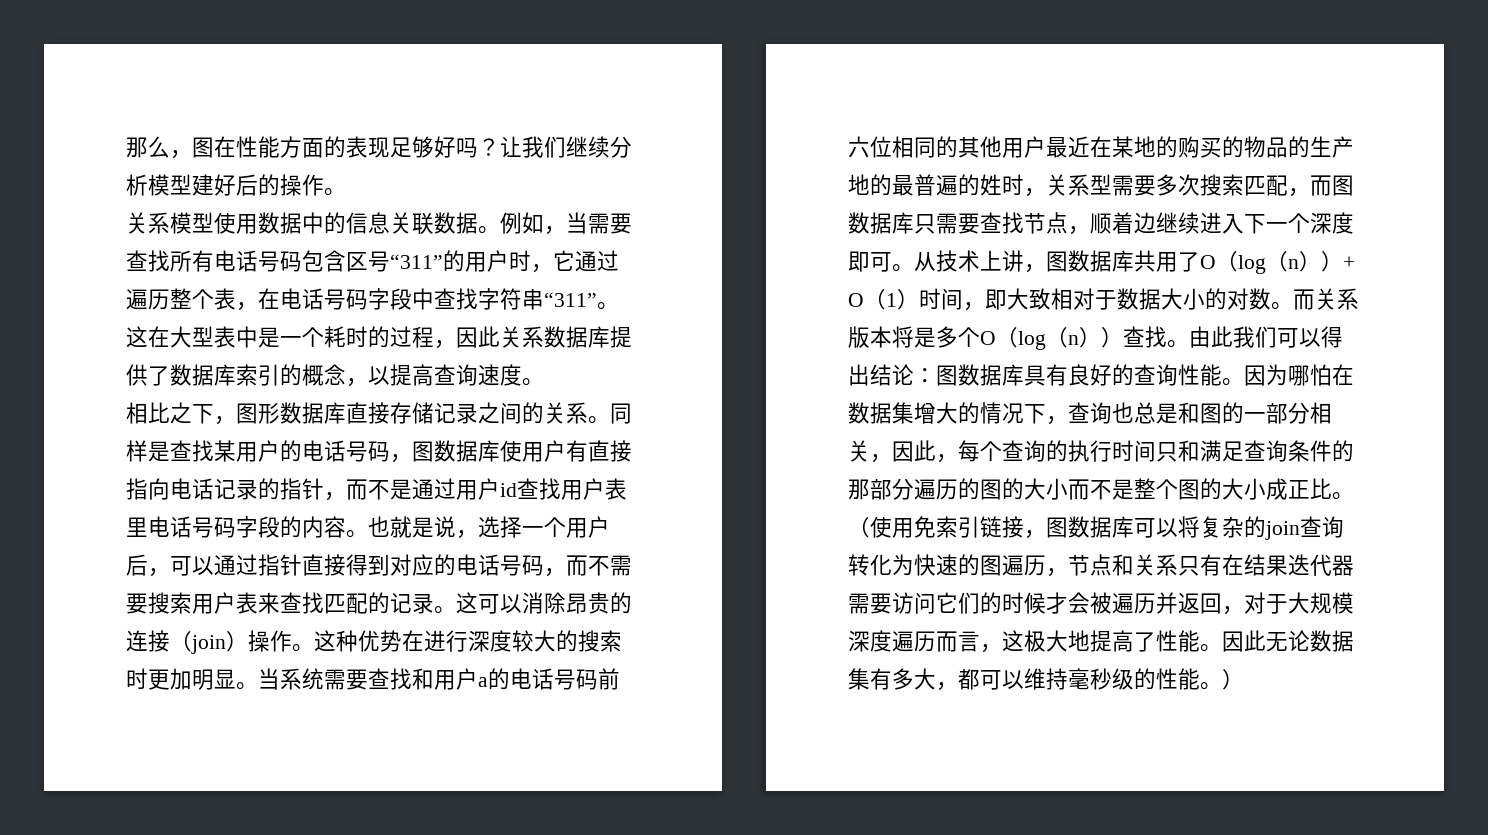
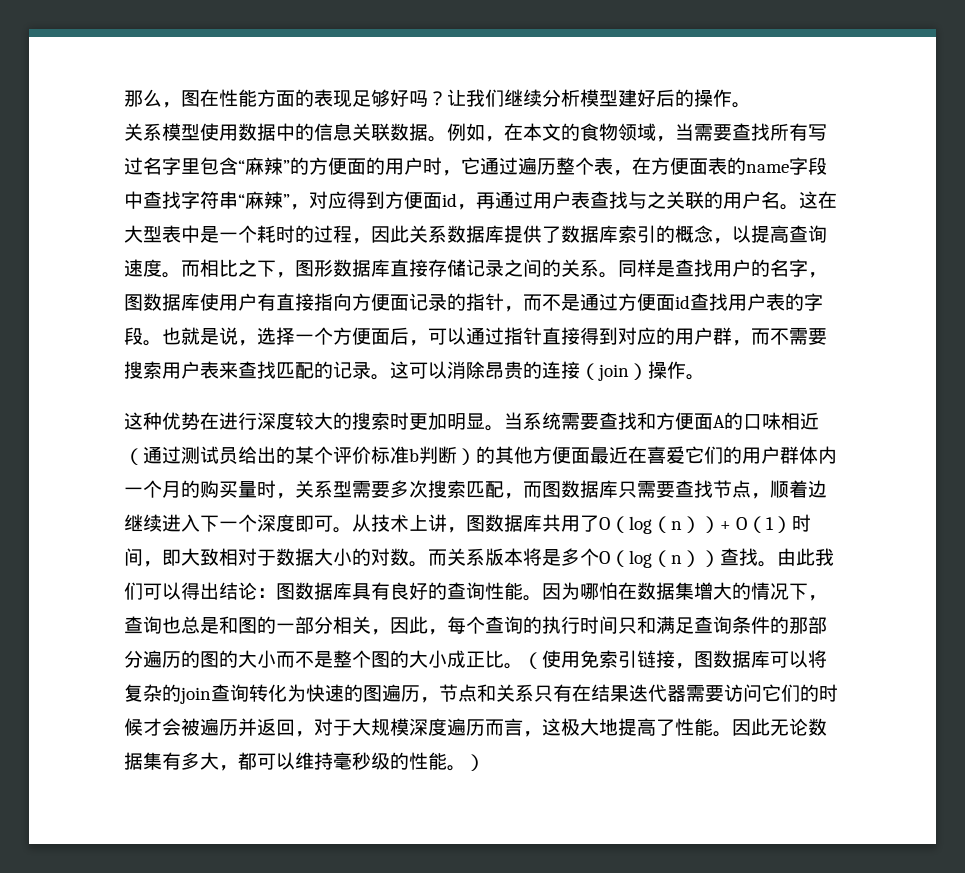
- 例如，当需要查找所有电话号码包含区号“311”的用户时，它通过遍历整个表，在电话号码字段中查找字符串“311”。
+ 例如，在本文的食物领域，当需要查找所有写过名字里包含“麻辣”的方便面的用户时，它通过遍历整个表，在方便面表的name字段中查找字符串“麻辣”，对应得到方便面id，再通过用户表查找与之关联的用户名。
- 这在大型表中是一个耗时的过程，因此关系数据库提供了数据库索引的概念，以提高查询速度。
- 相比之下，图形数据库直接存储记录之间的关系。
+ 这在大型表中是一个耗时的过程，因此关系数据库提供了数据库索引的概念，以提高查询速度。而相比之下，图形数据库直接存储记录之间的关系。
- 同样是查找某用户的电话号码，图数据库使用户有直接指向电话记录的指针，而不是通过用户id查找用户表里电话号码字段的内容。
+ 同样是查找用户的名字，图数据库使用户有直接指向方便面记录的指针，而不是通过方便面id查找用户表的字段。
- 也就是说，选择一个用户后，可以通过指针直接得到对应的电话号码，而不需要搜索用户表来查找匹配的记录。
+ 也就是说，选择一个方便面后，可以通过指针直接得到对应的用户群，而不需要搜索用户表来查找匹配的记录。
- 这可以消除昂贵的连接（join）操作。这种优势在进行深度较大的搜索时更加明显。
+ 这可以消除昂贵的连接（join）操作。
+ 这种优势在进行深度较大的搜索时更加明显。
- 当系统需要查找和用户a的电话号码前六位相同的其他用户最近在某地的购买的物品的生产地的最普遍的姓时，关系型需要多次搜索匹配，而图数据库只需要查找节点，顺着边继续进入下一个深度即可。
+ 当系统需要查找和方便面A的口味相近（通过测试员给出的某个评价标准b判断）的其他方便面最近在喜爱它们的用户群体内一个月的购买量时，关系型需要多次搜索匹配，而图数据库只需要查找节点，顺着边继续进入下一个深度即可。

